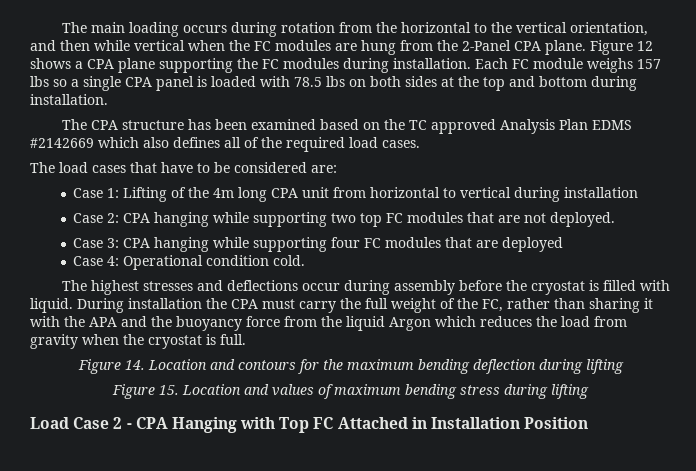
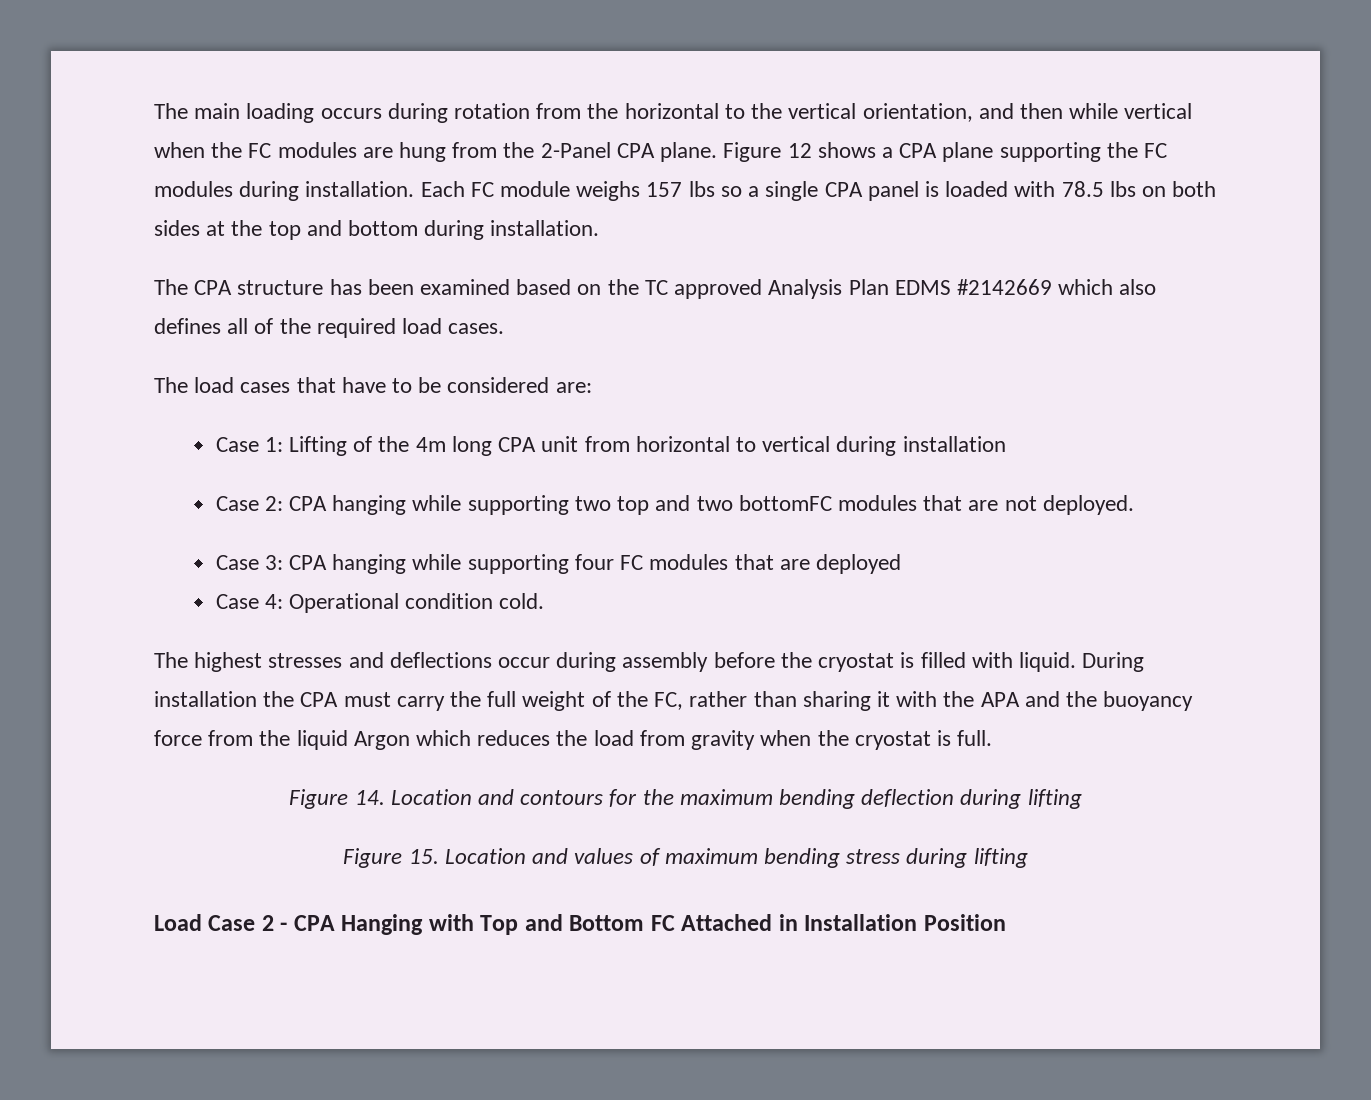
- Case 2: CPA hanging while supporting two top FC modules that are not deployed.
+ Case 2: CPA hanging while supporting two top and two bottomFC modules that are not deployed.
- Load Case 2 - CPA Hanging with Top FC Attached in Installation Position
+ Load Case 2 - CPA Hanging with Top and Bottom FC Attached in Installation Position

